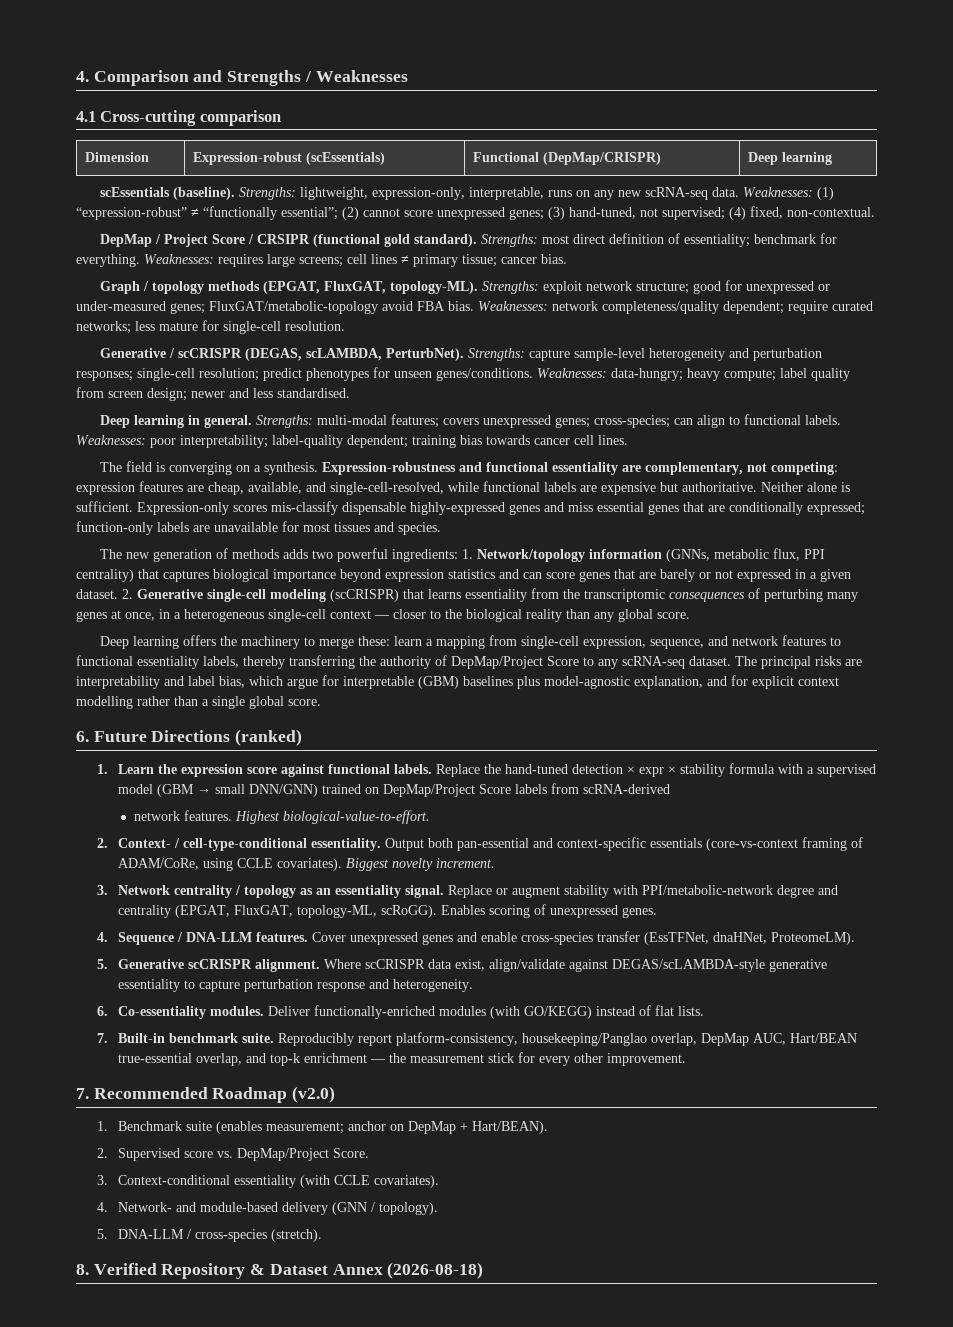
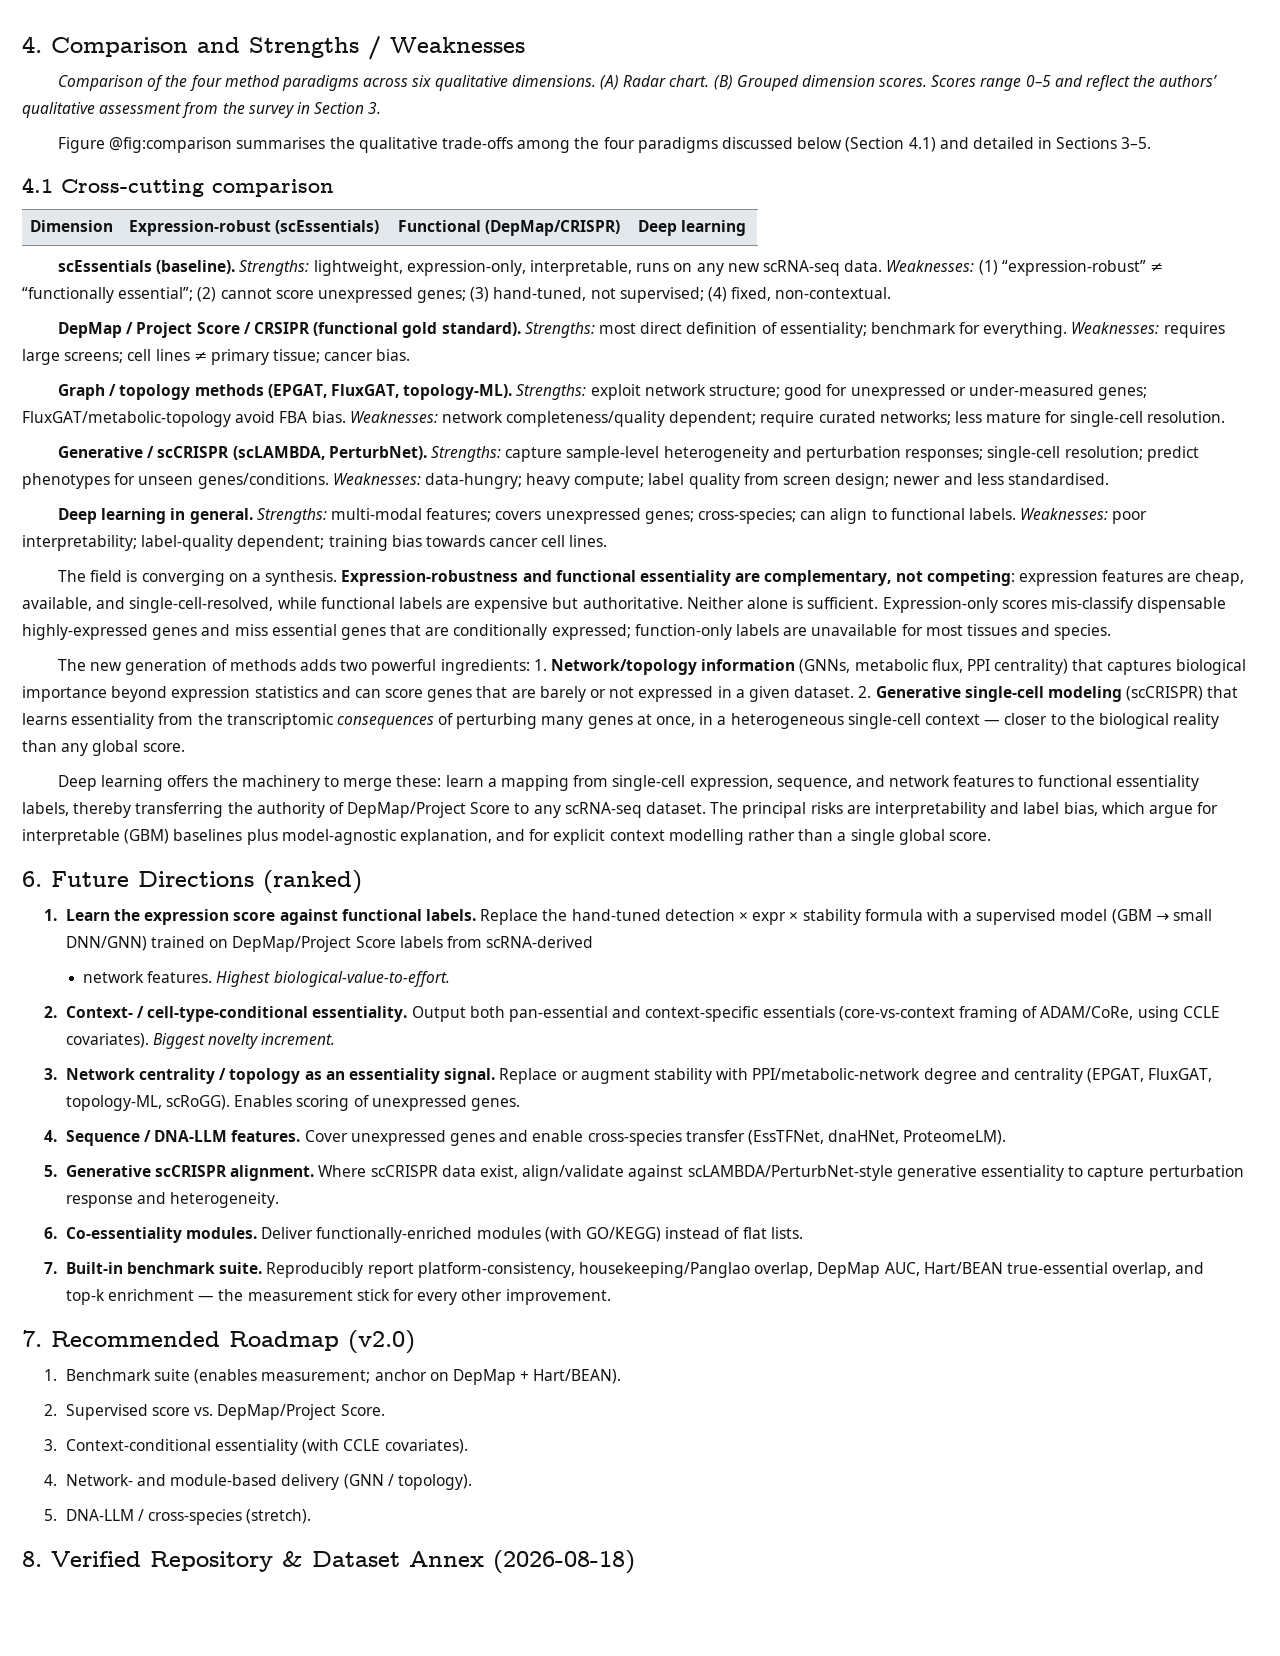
+ Comparison of the four method paradigms across six qualitative dimensions. (A) Radar chart. (B) Grouped dimension scores. Scores range 0–5 and reflect the authors’ qualitative assessment from the survey in Section 3.
+ Figure @fig:comparison summarises the qualitative trade-offs among the four paradigms discussed below (Section 4.1) and detailed in Sections 3–5.
- Generative / scCRISPR (DEGAS, scLAMBDA, PerturbNet).
+ Generative / scCRISPR (scLAMBDA, PerturbNet).
- Where scCRISPR data exist, align/validate against DEGAS/scLAMBDA-style generative essentiality to capture perturbation response and heterogeneity.
+ Where scCRISPR data exist, align/validate against scLAMBDA/PerturbNet-style generative essentiality to capture perturbation response and heterogeneity.

